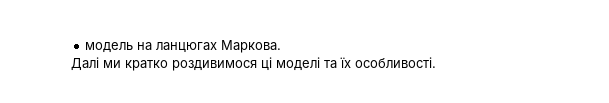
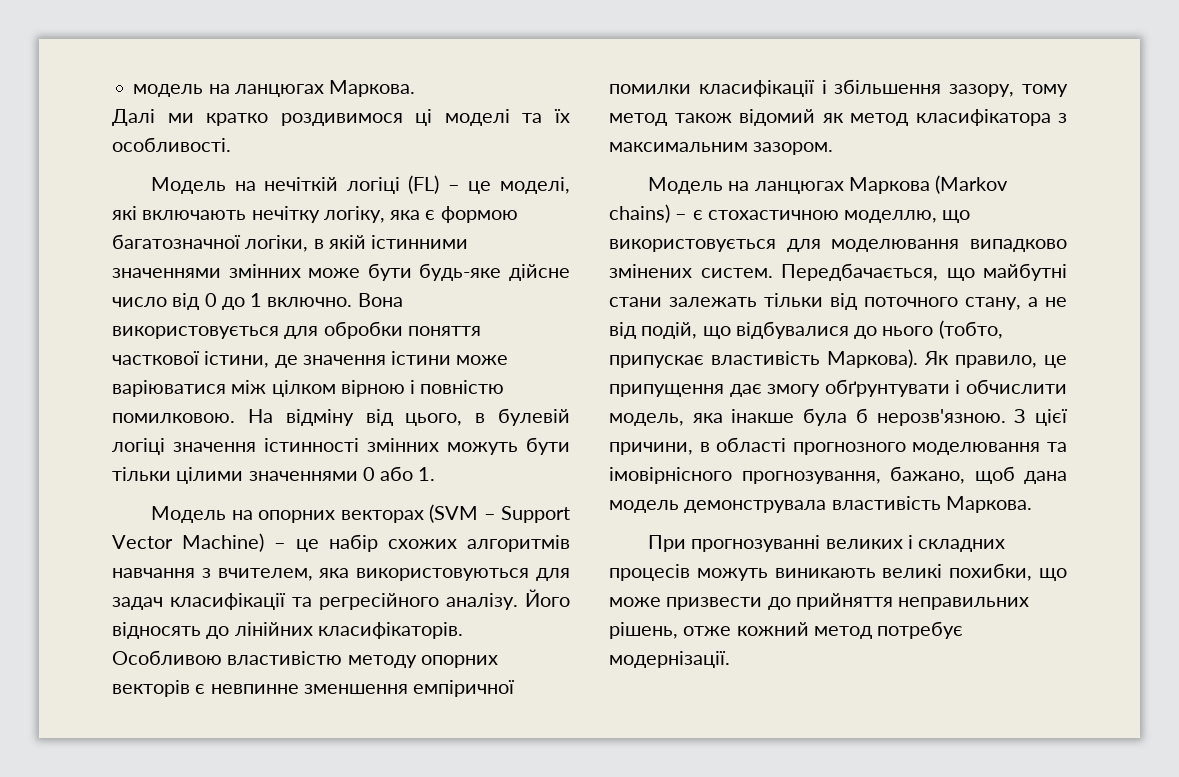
+ Модель на нечіткій логіці (FL) – це моделі, які включають нечітку логіку, яка є формою багатозначної логіки, в якій істинними значеннями змінних може бути будь-яке дійсне число від 0 до 1 включно. Вона використовується для обробки поняття часткової істини, де значення істини може варіюватися між цілком вірною і повністю помилковою. На відміну від цього, в булевій логіці значення істинності змінних можуть бути тільки цілими значеннями 0 або 1.
+ Модель на опорних векторах (SVM – Support Vector Machine) – це набір схожих алгоритмів навчання з вчителем, яка використовуються для задач класифікації та регресійного аналізу. Його відносять до лінійних класифікаторів. Особливою властивістю методу опорних векторів є невпинне зменшення емпіричної помилки класифікації і збільшення зазору, тому метод також відомий як метод класифікатора з максимальним зазором.
+ Модель на ланцюгах Маркова (Markov chains) – є стохастичною моделлю, що використовується для моделювання випадково змінених систем. Передбачається, що майбутні стани залежать тільки від поточного стану, а не від подій, що відбувалися до нього (тобто, припускає властивість Маркова). Як правило, це припущення дає змогу обґрунтувати і обчислити модель, яка інакше була б нерозв'язною. З цієї причини, в області прогнозного моделювання та імовірнісного прогнозування, бажано, щоб дана модель демонструвала властивість Маркова.
+ При прогнозуванні великих і складних процесів можуть виникають великі похибки, що може призвести до прийняття неправильних рішень, отже кожний метод потребує модернізації.

